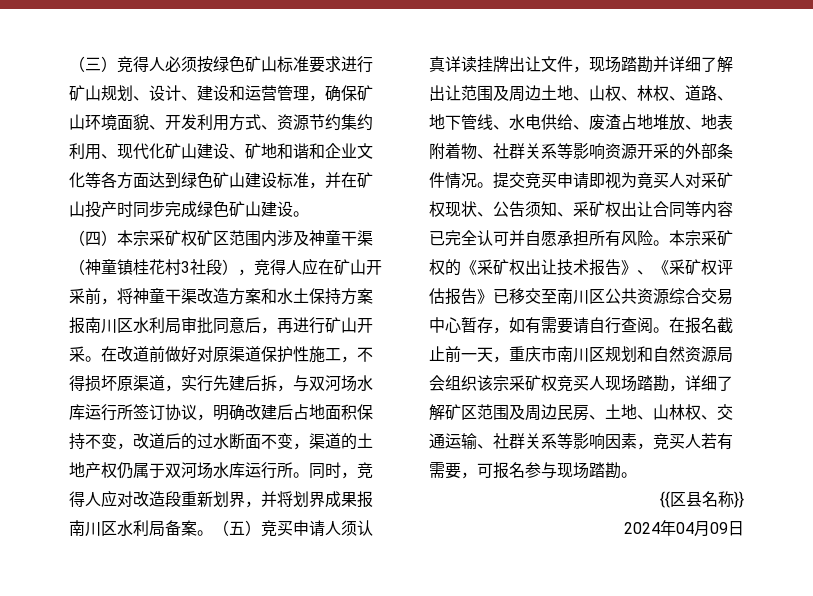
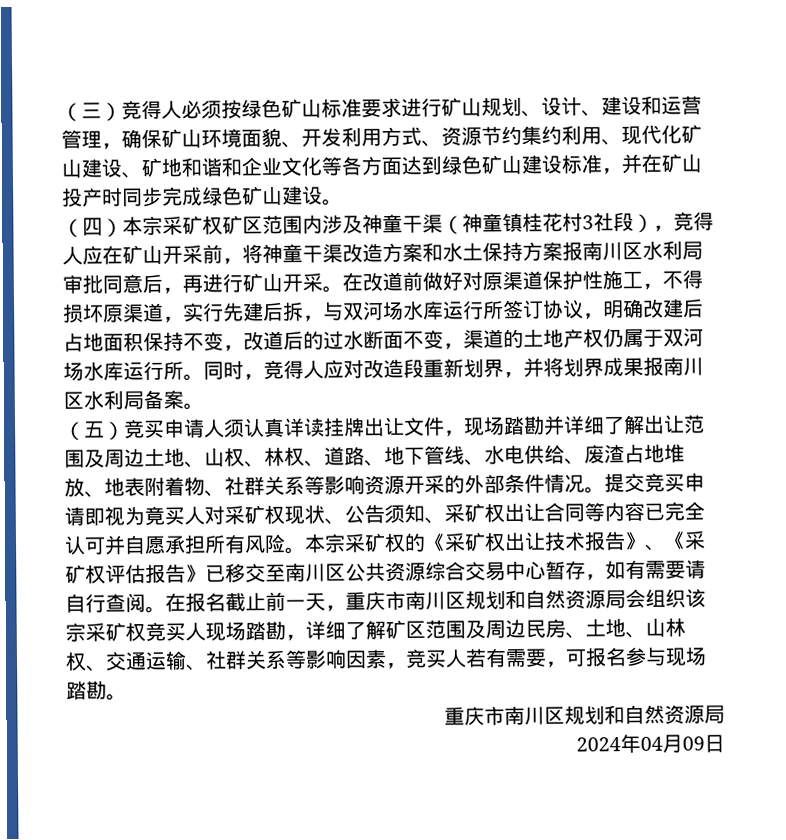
- 同时，竞得人应对改造段重新划界，并将划界成果报南川区水利局备案。（五）竞买申请人须认真详读挂牌出让文件，现场踏勘并详细了解出让范围及周边土地、山权、林权、道路、地下管线、水电供给、废渣占地堆放、地表附着物、社群关系等影响资源开采的外部条件情况。
+ 同时，竞得人应对改造段重新划界，并将划界成果报南川区水利局备案。
+ （五）竞买申请人须认真详读挂牌出让文件，现场踏勘并详细了解出让范围及周边土地、山权、林权、道路、地下管线、水电供给、废渣占地堆放、地表附着物、社群关系等影响资源开采的外部条件情况。
  在报名截止前一天，重庆市南川区规划和自然资源局会组织该宗采矿权竞买人现场踏勘，详细了解矿区范围及周边民房、土地、山林权、交通运输、社群关系等影响因素，竞买人若有需要，可报名参与现场踏勘。
- {{区县名称}}
+ 重庆市南川区规划和自然资源局

